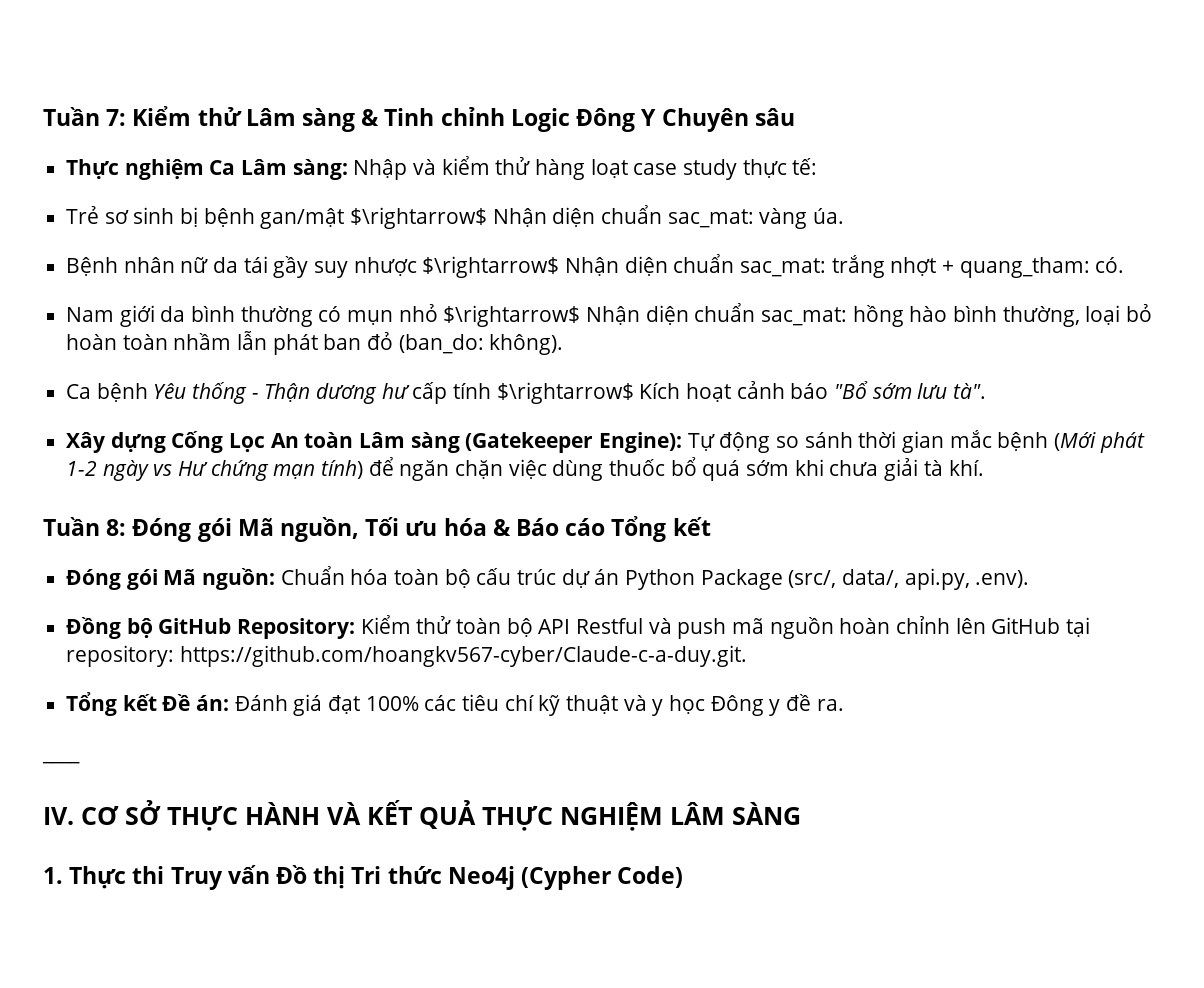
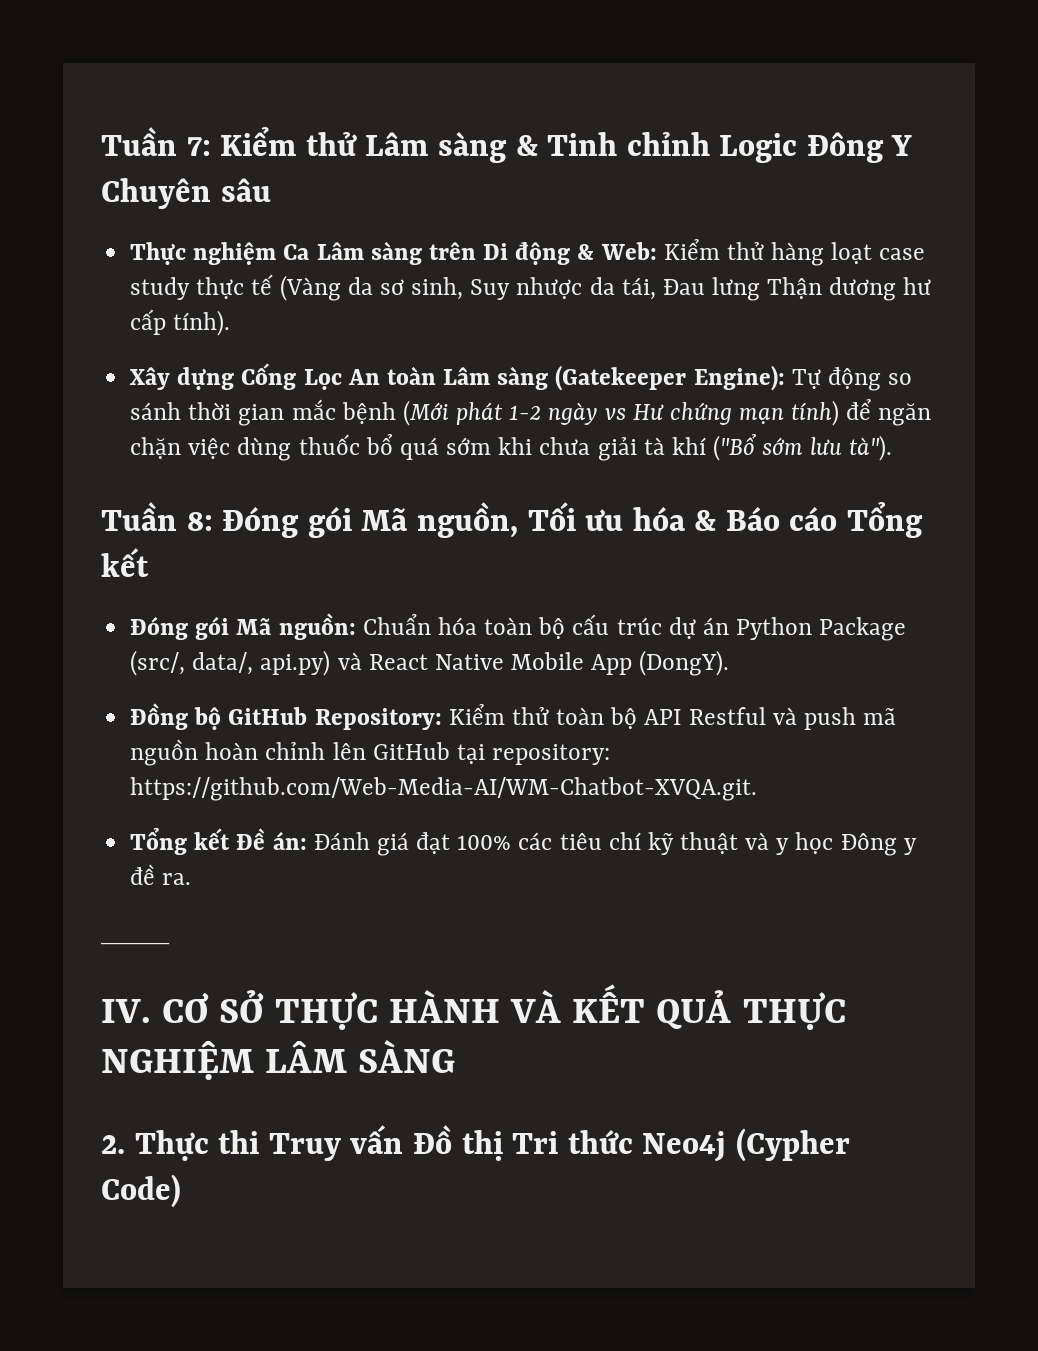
- Thực nghiệm Ca Lâm sàng: Nhập và kiểm thử hàng loạt case study thực tế:
- Trẻ sơ sinh bị bệnh gan/mật $\rightarrow$ Nhận diện chuẩn sac_mat: vàng úa.
- Bệnh nhân nữ da tái gầy suy nhược $\rightarrow$ Nhận diện chuẩn sac_mat: trắng nhợt + quang_tham: có.
- Nam giới da bình thường có mụn nhỏ $\rightarrow$ Nhận diện chuẩn sac_mat: hồng hào bình thường, loại bỏ hoàn toàn nhầm lẫn phát ban đỏ (ban_do: không).
- Ca bệnh Yêu thống - Thận dương hư cấp tính $\rightarrow$ Kích hoạt cảnh báo "Bổ sớm lưu tà".
+ Thực nghiệm Ca Lâm sàng trên Di động & Web: Kiểm thử hàng loạt case study thực tế (Vàng da sơ sinh, Suy nhược da tái, Đau lưng Thận dương hư cấp tính).
- Xây dựng Cống Lọc An toàn Lâm sàng (Gatekeeper Engine): Tự động so sánh thời gian mắc bệnh (Mới phát 1-2 ngày vs Hư chứng mạn tính) để ngăn chặn việc dùng thuốc bổ quá sớm khi chưa giải tà khí.
+ Xây dựng Cống Lọc An toàn Lâm sàng (Gatekeeper Engine): Tự động so sánh thời gian mắc bệnh (Mới phát 1-2 ngày vs Hư chứng mạn tính) để ngăn chặn việc dùng thuốc bổ quá sớm khi chưa giải tà khí ("Bổ sớm lưu tà").
- Đóng gói Mã nguồn: Chuẩn hóa toàn bộ cấu trúc dự án Python Package (src/, data/, api.py, .env).
+ Đóng gói Mã nguồn: Chuẩn hóa toàn bộ cấu trúc dự án Python Package (src/, data/, api.py) và React Native Mobile App (DongY).
- Đồng bộ GitHub Repository: Kiểm thử toàn bộ API Restful và push mã nguồn hoàn chỉnh lên GitHub tại repository: https://github.com/hoangkv567-cyber/Claude-c-a-duy.git.
+ Đồng bộ GitHub Repository: Kiểm thử toàn bộ API Restful và push mã nguồn hoàn chỉnh lên GitHub tại repository: https://github.com/Web-Media-AI/WM-Chatbot-XVQA.git.
- 1. Thực thi Truy vấn Đồ thị Tri thức Neo4j (Cypher Code)
+ 2. Thực thi Truy vấn Đồ thị Tri thức Neo4j (Cypher Code)

